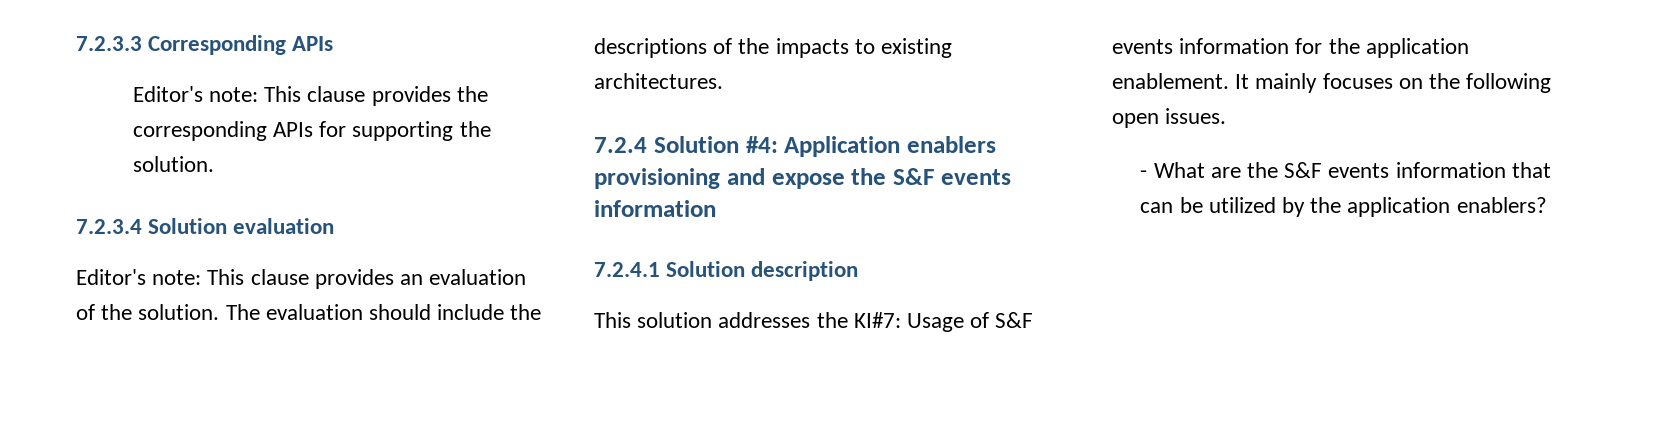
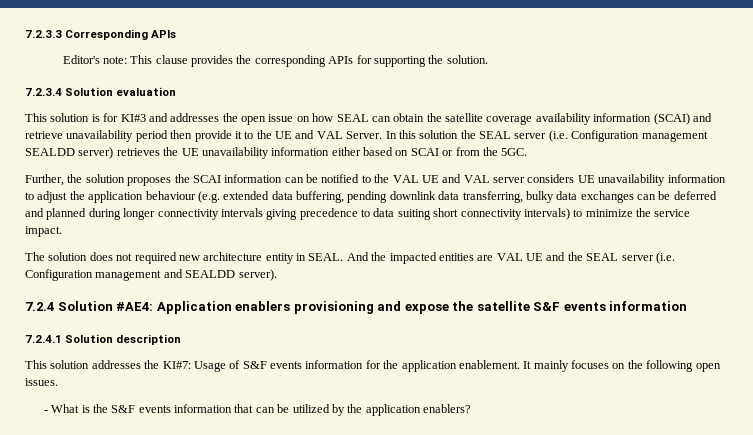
- Editor's note: This clause provides an evaluation of the solution. The evaluation should include the descriptions of the impacts to existing architectures.
+ This solution is for KI#3 and addresses the open issue on how SEAL can obtain the satellite coverage availability information (SCAI) and retrieve unavailability period then provide it to the UE and VAL Server. In this solution the SEAL server (i.e. Configuration management SEALDD server) retrieves the UE unavailability information either based on SCAI or from the 5GC.
+ Further, the solution proposes the SCAI information can be notified to the VAL UE and VAL server considers UE unavailability information to adjust the application behaviour (e.g. extended data buffering, pending downlink data transferring, bulky data exchanges can be deferred and planned during longer connectivity intervals giving precedence to data suiting short connectivity intervals) to minimize the service impact.
+ The solution does not required new architecture entity in SEAL. And the impacted entities are VAL UE and the SEAL server (i.e. Configuration management and SEALDD server).
- 7.2.4 Solution #4: Application enablers provisioning and expose the S&F events information
+ 7.2.4 Solution #AE4: Application enablers provisioning and expose the satellite S&F events information
- - What are the S&F events information that can be utilized by the application enablers?
+ - What is the S&F events information that can be utilized by the application enablers?

